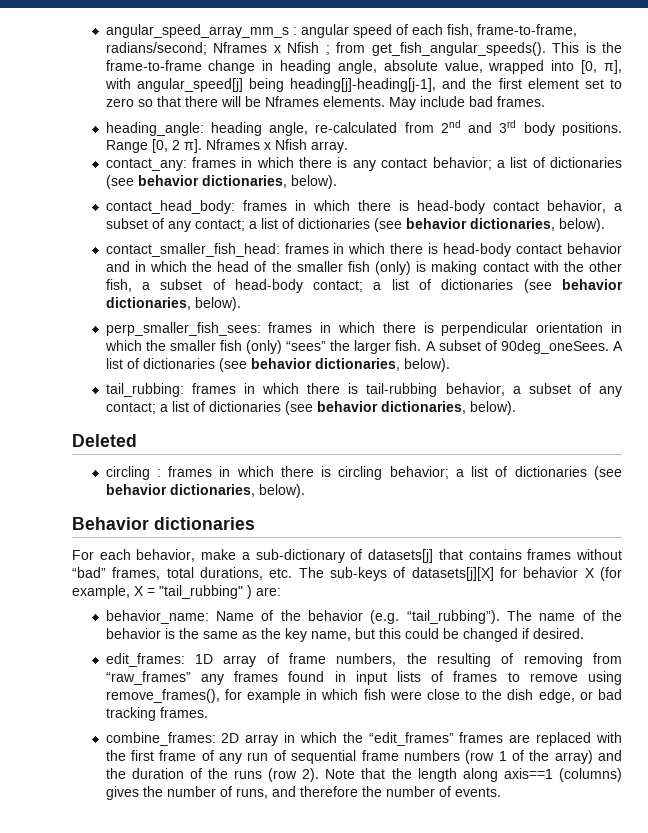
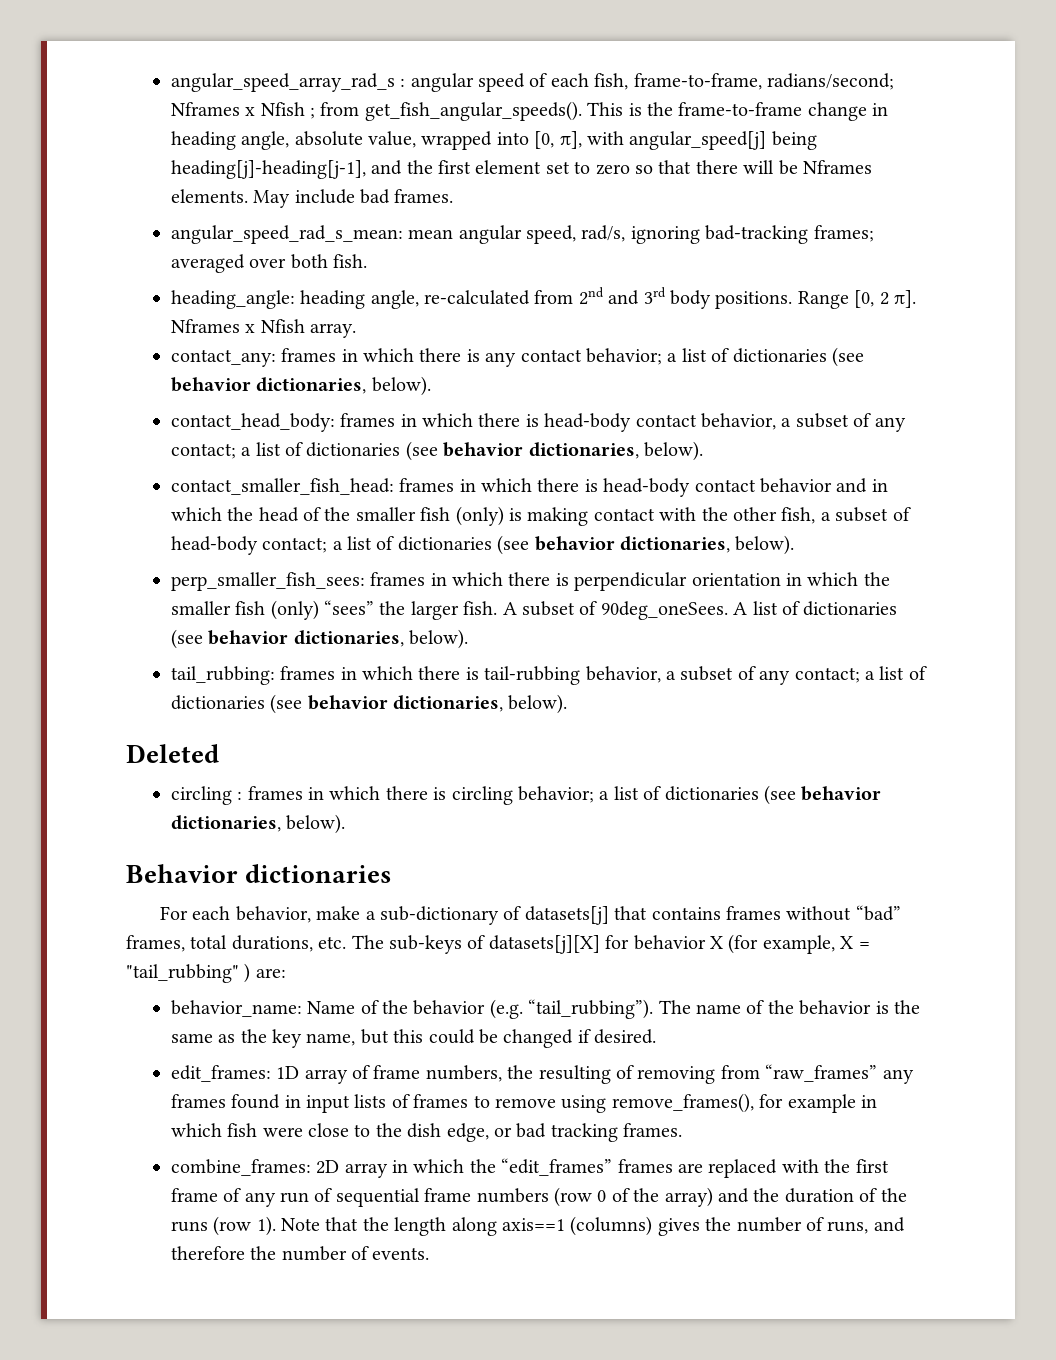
- angular_speed_array_mm_s : angular speed of each fish, frame-to-frame, radians/second; Nframes x Nfish ; from get_fish_angular_speeds().
+ angular_speed_array_rad_s : angular speed of each fish, frame-to-frame, radians/second; Nframes x Nfish ; from get_fish_angular_speeds().
+ angular_speed_rad_s_mean: mean angular speed, rad/s, ignoring bad-tracking frames; averaged over both fish.
- combine_frames: 2D array in which the “edit_frames” frames are replaced with the first frame of any run of sequential frame numbers (row 1 of the array) and the duration of the runs (row 2).
+ combine_frames: 2D array in which the “edit_frames” frames are replaced with the first frame of any run of sequential frame numbers (row 0 of the array) and the duration of the runs (row 1).

